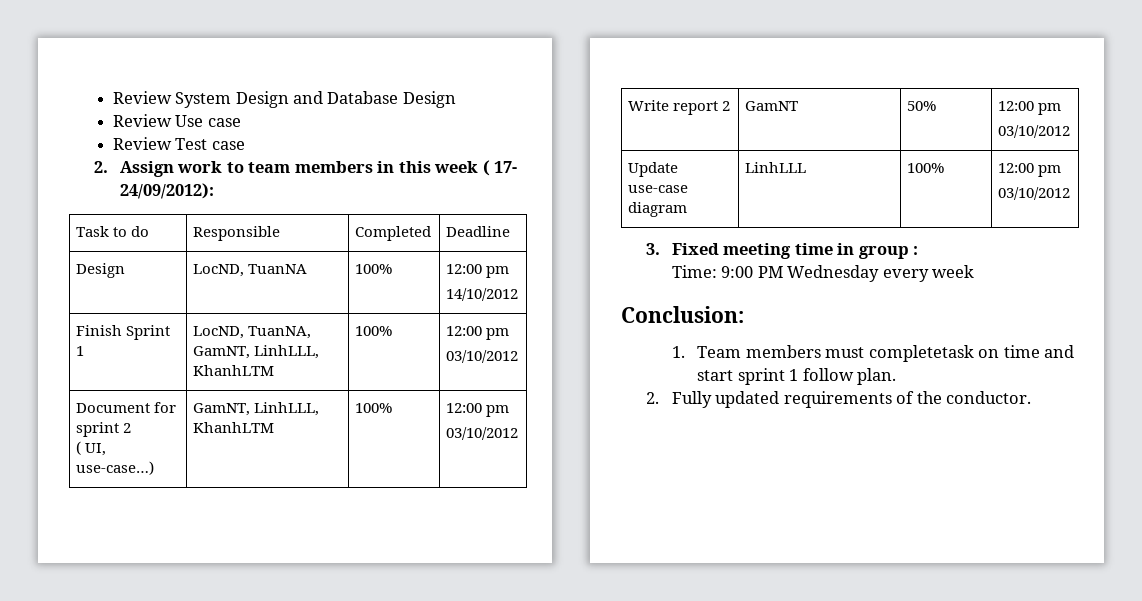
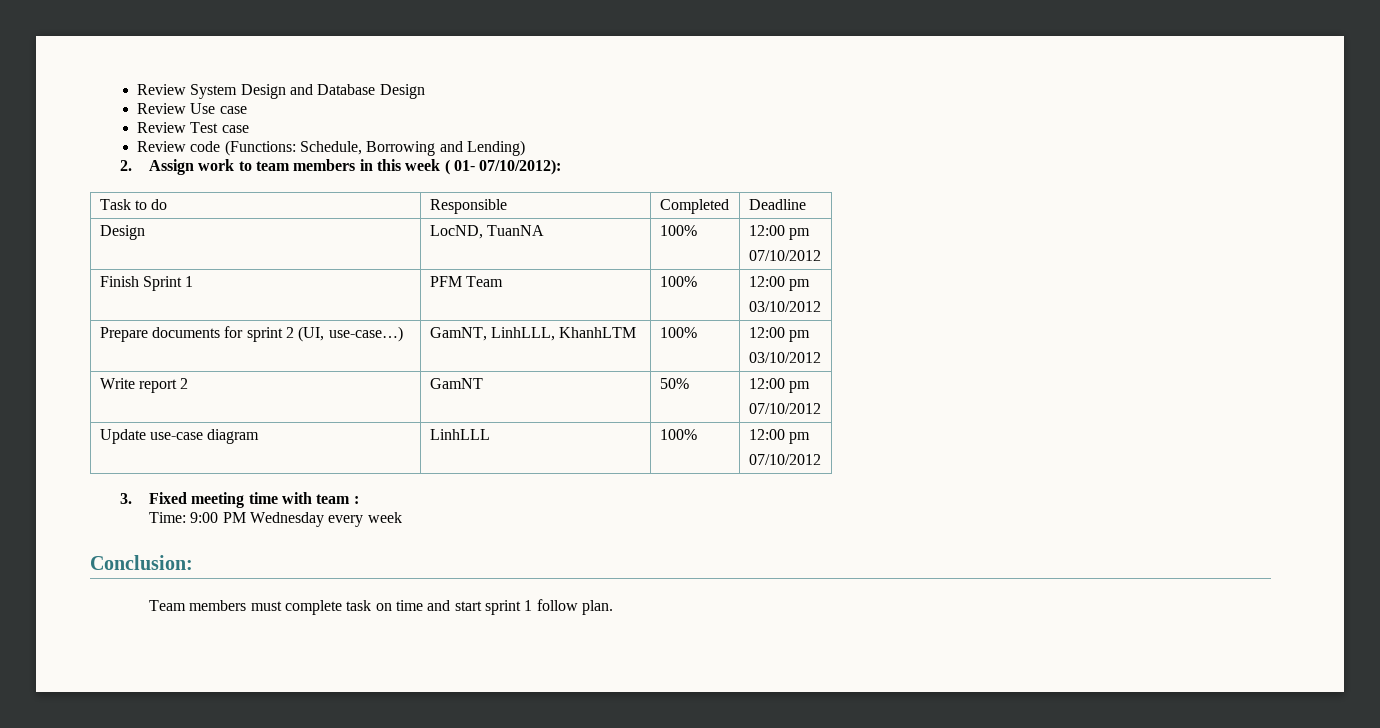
+ Review code (Functions: Schedule, Borrowing and Lending)
- 2. Assign work to team members in this week ( 17- 24/09/2012):
+ 2. Assign work to team members in this week ( 01- 07/10/2012):
  Design | LocND, TuanNA | 100% | 12:00 pm
- 14/10/2012
+ 07/10/2012
- Finish Sprint 1 | LocND, TuanNA, GamNT, LinhLLL, KhanhLTM | 100% | 12:00 pm
+ Finish Sprint 1 | PFM Team | 100% | 12:00 pm
  03/10/2012
- Document for sprint 2
- ( UI, use-case…) | GamNT, LinhLLL, KhanhLTM | 100% | 12:00 pm
+ Prepare documents for sprint 2 (UI, use-case…) | GamNT, LinhLLL, KhanhLTM | 100% | 12:00 pm
  Write report 2 | GamNT | 50% | 12:00 pm
- 03/10/2012
+ 07/10/2012
  Update use-case diagram | LinhLLL | 100% | 12:00 pm
- 03/10/2012
+ 07/10/2012
- 3. Fixed meeting time in group :
+ 3. Fixed meeting time with team :
- 1. Team members must completetask on time and start sprint 1 follow plan.
+ Team members must complete task on time and start sprint 1 follow plan.
- 2. Fully updated requirements of the conductor.

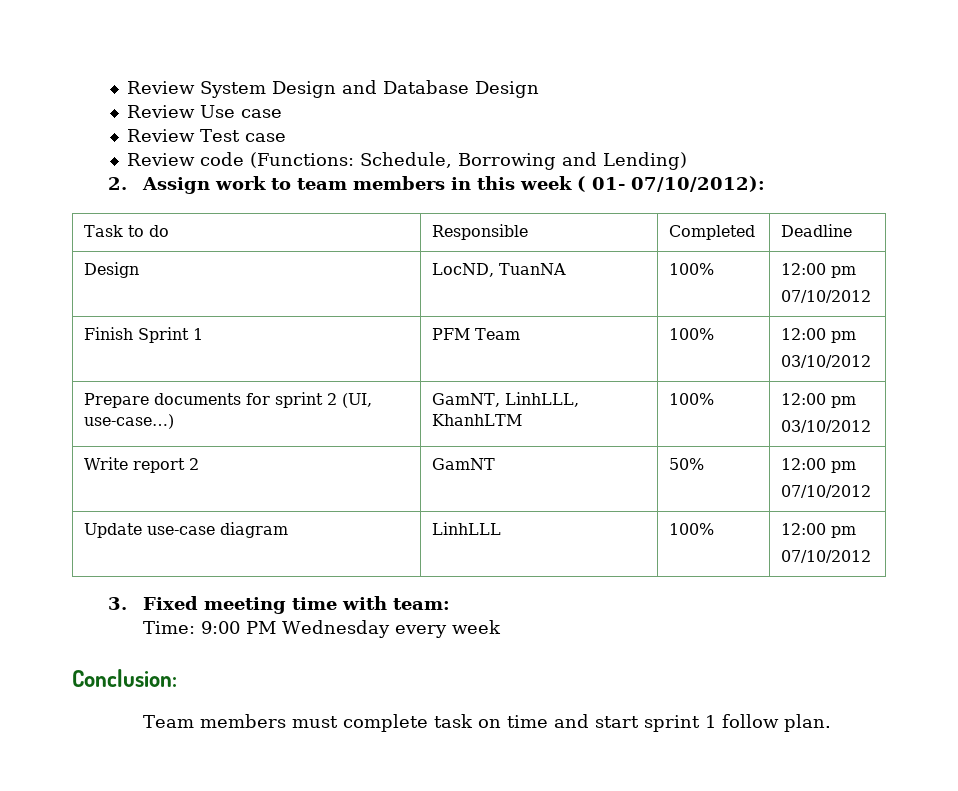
- 3. Fixed meeting time with team :
+ 3. Fixed meeting time with team:

